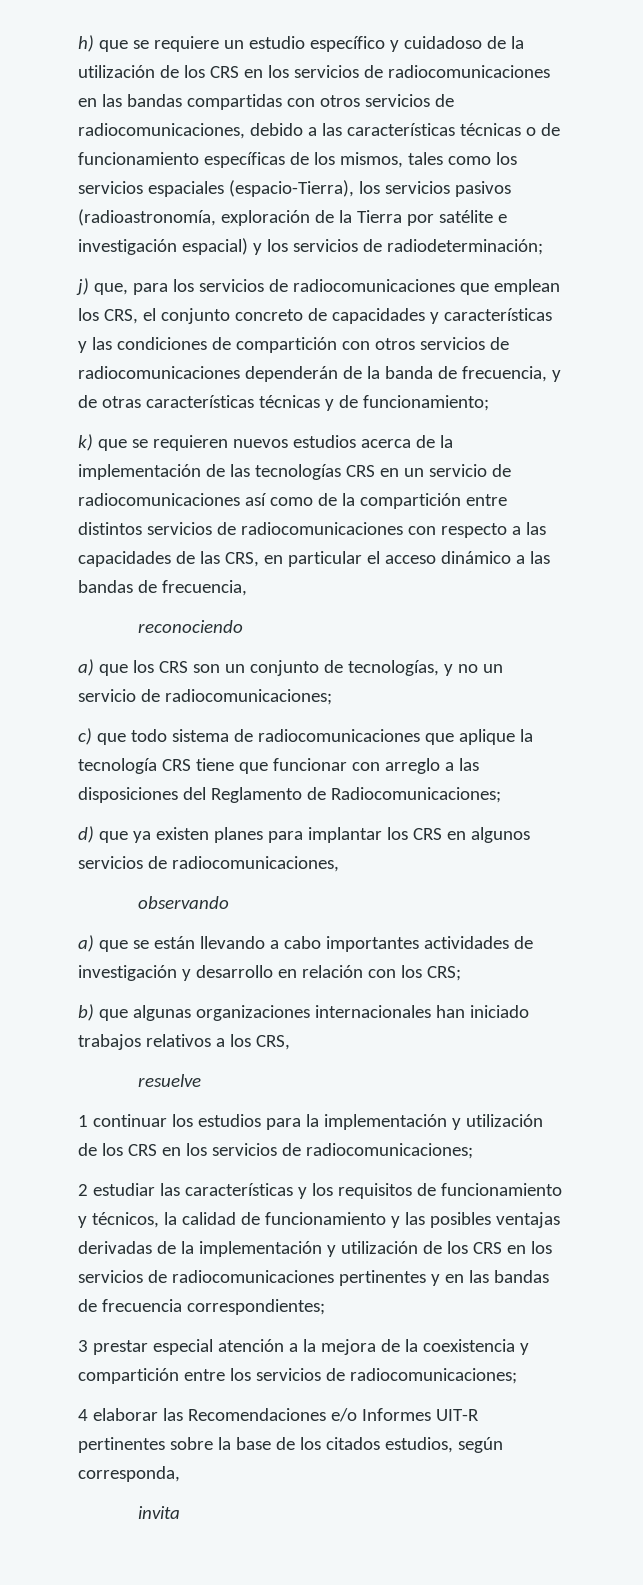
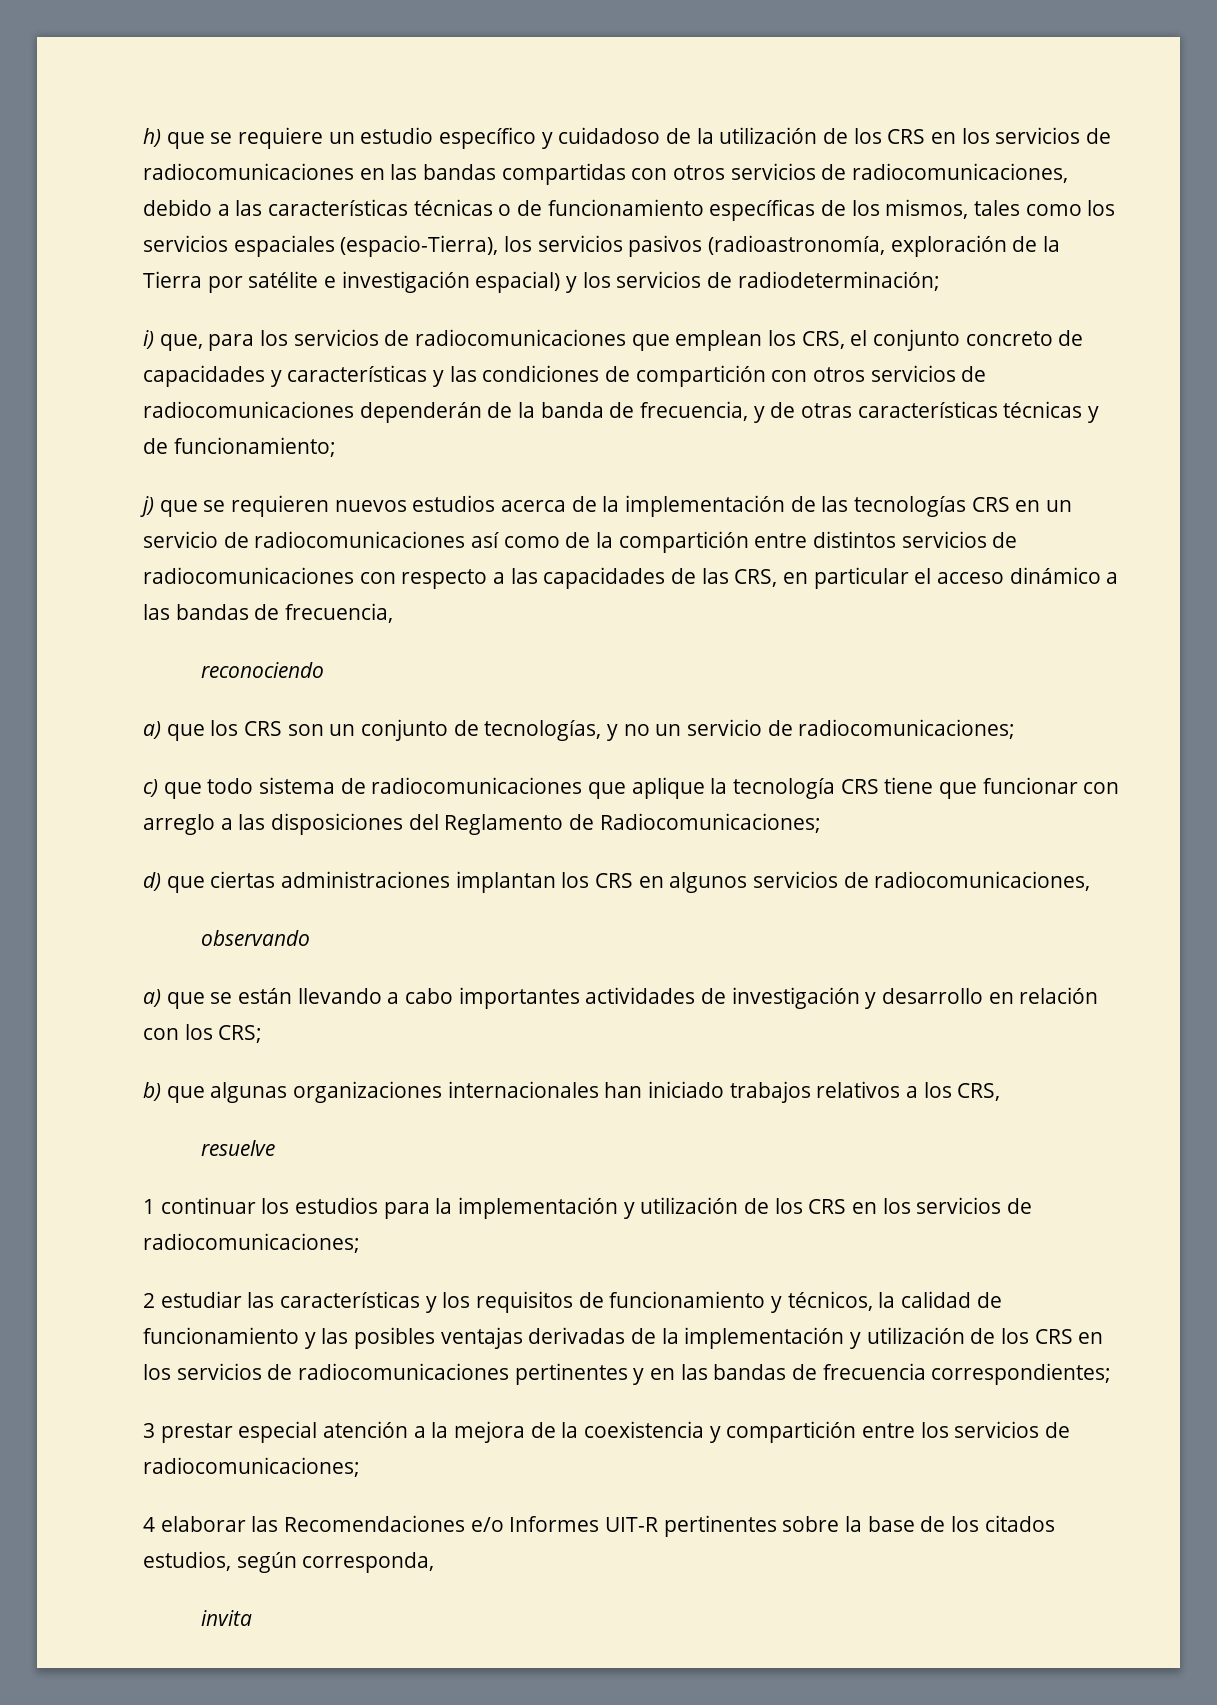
- j) que, para los servicios de radiocomunicaciones que emplean los CRS, el conjunto concreto de capacidades y características y las condiciones de compartición con otros servicios de radiocomunicaciones dependerán de la banda de frecuencia, y de otras características técnicas y de funcionamiento;
+ i) que, para los servicios de radiocomunicaciones que emplean los CRS, el conjunto concreto de capacidades y características y las condiciones de compartición con otros servicios de radiocomunicaciones dependerán de la banda de frecuencia, y de otras características técnicas y de funcionamiento;
- k) que se requieren nuevos estudios acerca de la implementación de las tecnologías CRS en un servicio de radiocomunicaciones así como de la compartición entre distintos servicios de radiocomunicaciones con respecto a las capacidades de las CRS, en particular el acceso dinámico a las bandas de frecuencia,
+ j) que se requieren nuevos estudios acerca de la implementación de las tecnologías CRS en un servicio de radiocomunicaciones así como de la compartición entre distintos servicios de radiocomunicaciones con respecto a las capacidades de las CRS, en particular el acceso dinámico a las bandas de frecuencia,
- d) que ya existen planes para implantar los CRS en algunos servicios de radiocomunicaciones,
+ d) que ciertas administraciones implantan los CRS en algunos servicios de radiocomunicaciones,

